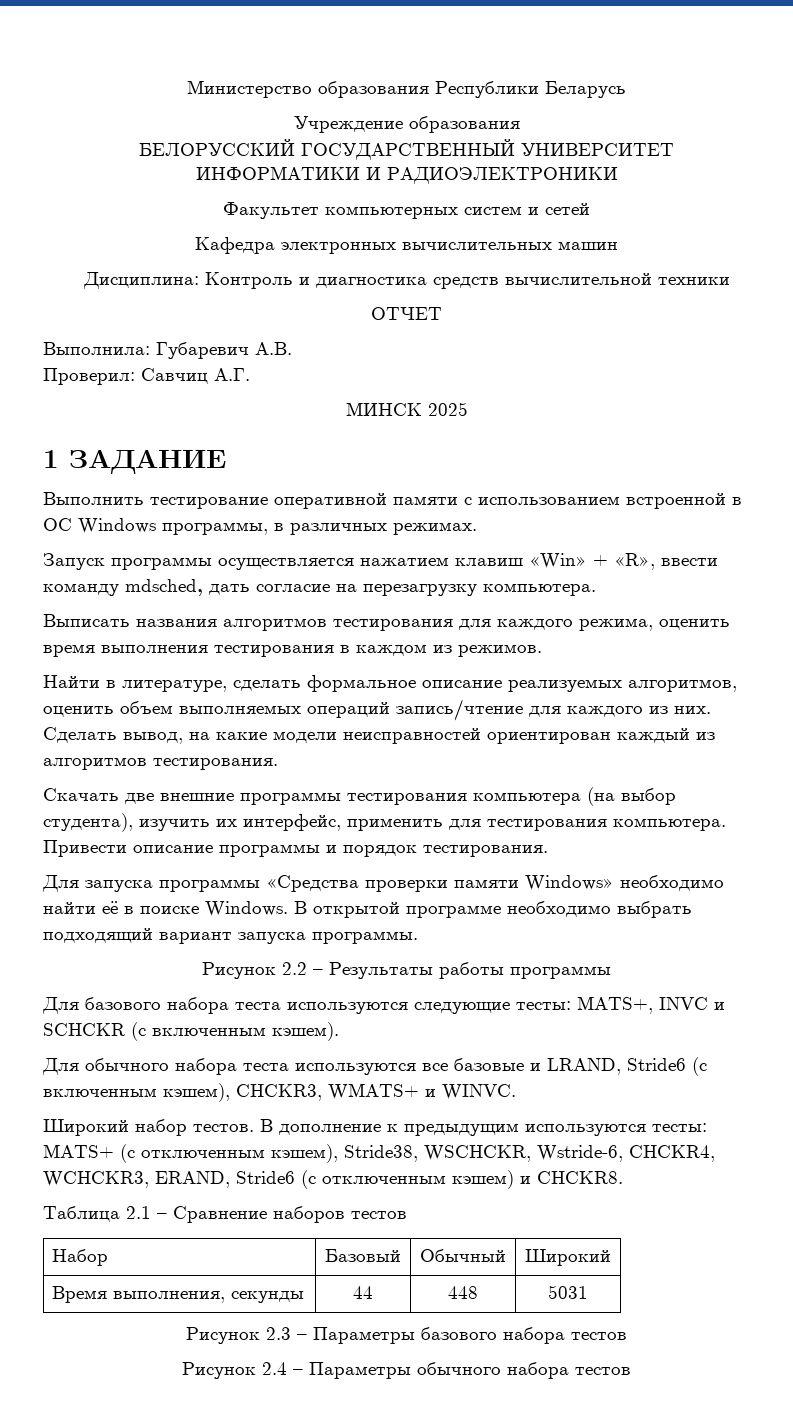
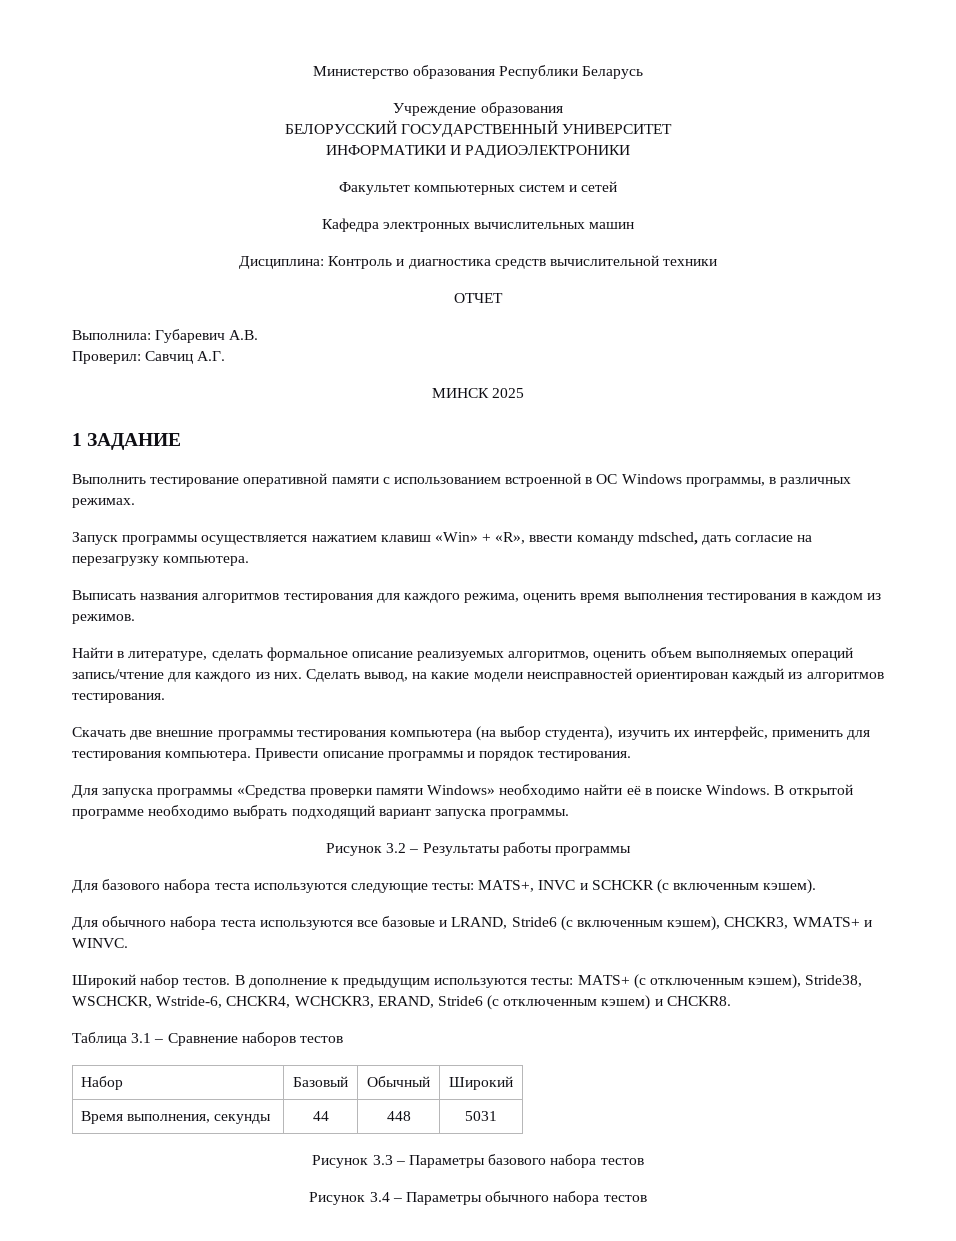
- Рисунок 2.2 – Результаты работы программы
+ Рисунок 3.2 – Результаты работы программы
- Таблица 2.1 – Сравнение наборов тестов
+ Таблица 3.1 – Сравнение наборов тестов
- Рисунок 2.3 – Параметры базового набора тестов
+ Рисунок 3.3 – Параметры базового набора тестов
- Рисунок 2.4 – Параметры обычного набора тестов
+ Рисунок 3.4 – Параметры обычного набора тестов

